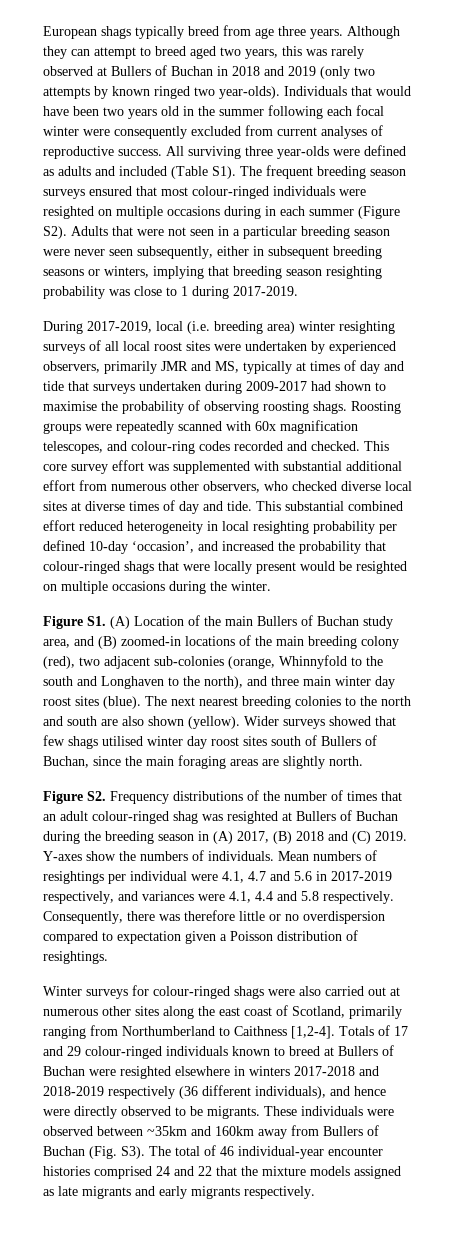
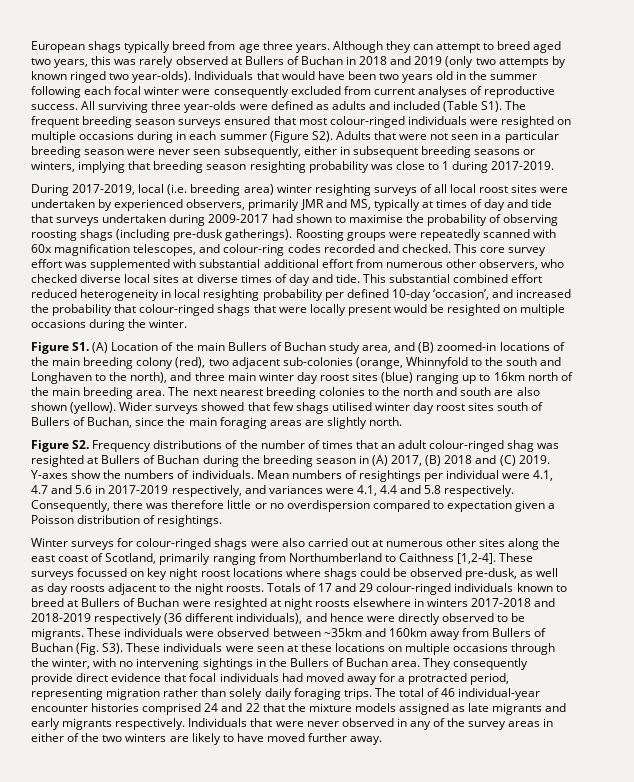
- During 2017-2019, local (i.e. breeding area) winter resighting surveys of all local roost sites were undertaken by experienced observers, primarily JMR and MS, typically at times of day and tide that surveys undertaken during 2009-2017 had shown to maximise the probability of observing roosting shags.
+ During 2017-2019, local (i.e. breeding area) winter resighting surveys of all local roost sites were undertaken by experienced observers, primarily JMR and MS, typically at times of day and tide that surveys undertaken during 2009-2017 had shown to maximise the probability of observing roosting shags (including pre-dusk gatherings).
- Figure S1. (A) Location of the main Bullers of Buchan study area, and (B) zoomed-in locations of the main breeding colony (red), two adjacent sub-colonies (orange, Whinnyfold to the south and Longhaven to the north), and three main winter day roost sites (blue).
+ Figure S1. (A) Location of the main Bullers of Buchan study area, and (B) zoomed-in locations of the main breeding colony (red), two adjacent sub-colonies (orange, Whinnyfold to the south and Longhaven to the north), and three main winter day roost sites (blue) ranging up to 16km north of the main breeding area.
+ These surveys focussed on key night roost locations where shags could be observed pre-dusk, as well as day roosts adjacent to the night roosts.
- Totals of 17 and 29 colour-ringed individuals known to breed at Bullers of Buchan were resighted elsewhere in winters 2017-2018 and 2018-2019 respectively (36 different individuals), and hence were directly observed to be migrants.
+ Totals of 17 and 29 colour-ringed individuals known to breed at Bullers of Buchan were resighted at night roosts elsewhere in winters 2017-2018 and 2018-2019 respectively (36 different individuals), and hence were directly observed to be migrants.
- These individuals were observed between ~35km and 160km away from Bullers of Buchan (Fig. S3). The total of 46 individual-year encounter histories comprised 24 and 22 that the mixture models assigned as late migrants and early migrants respectively.
+ These individuals were observed between ~35km and 160km away from Bullers of Buchan (Fig. S3). These individuals were seen at these locations on multiple occasions through the winter, with no intervening sightings in the Bullers of Buchan area. They consequently provide direct evidence that focal individuals had moved away for a protracted period, representing migration rather than solely daily foraging trips. The total of 46 individual-year encounter histories comprised 24 and 22 that the mixture models assigned as late migrants and early migrants respectively.
+ Individuals that were never observed in any of the survey areas in either of the two winters are likely to have moved further away.

